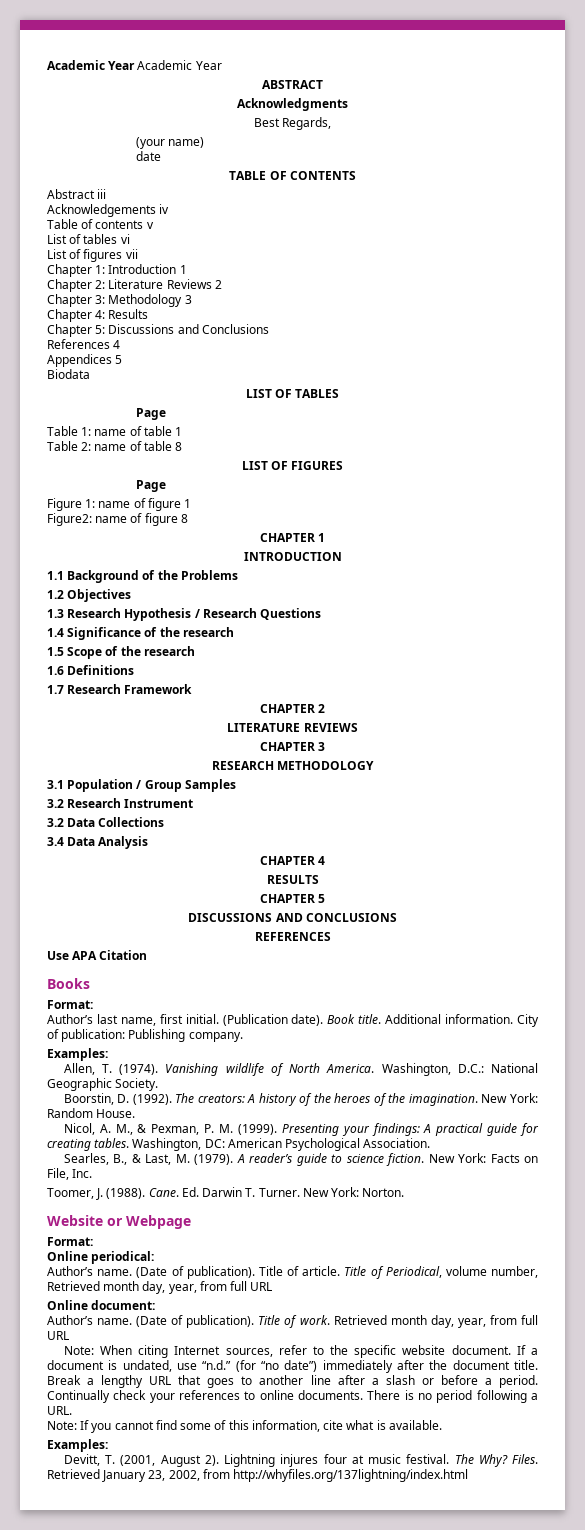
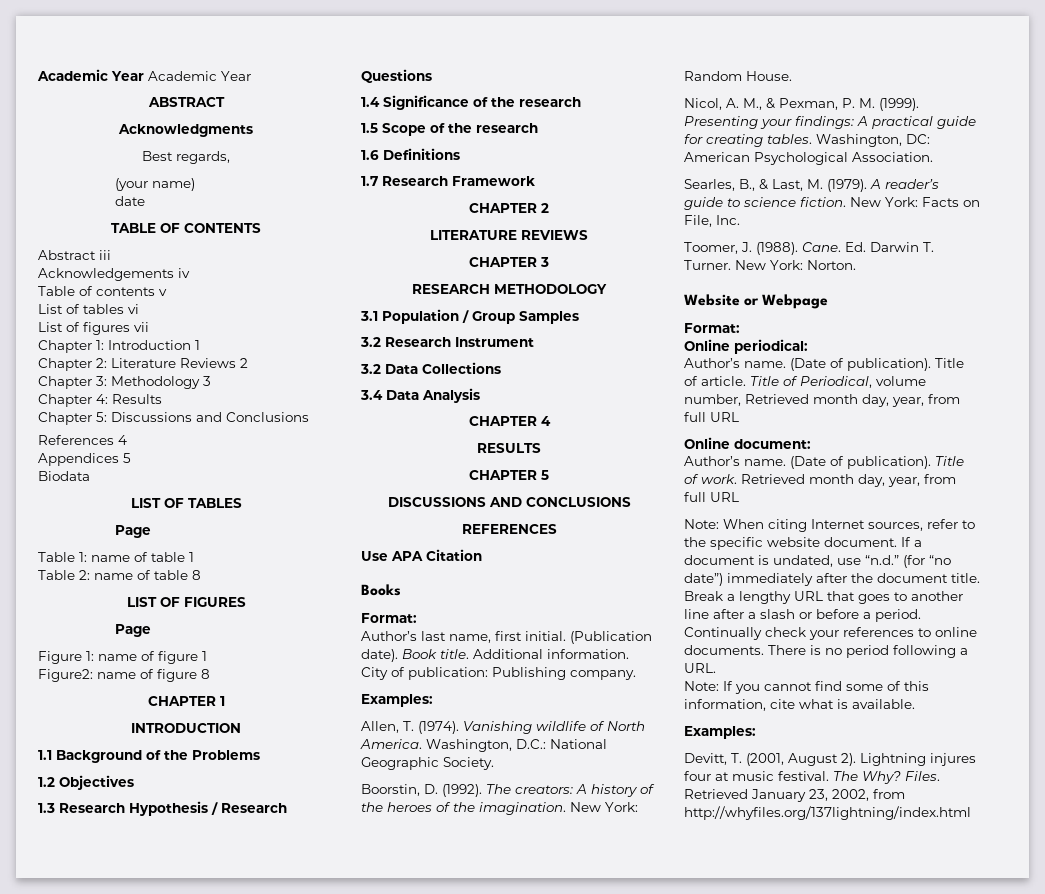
- Best Regards,
+ Best regards,

